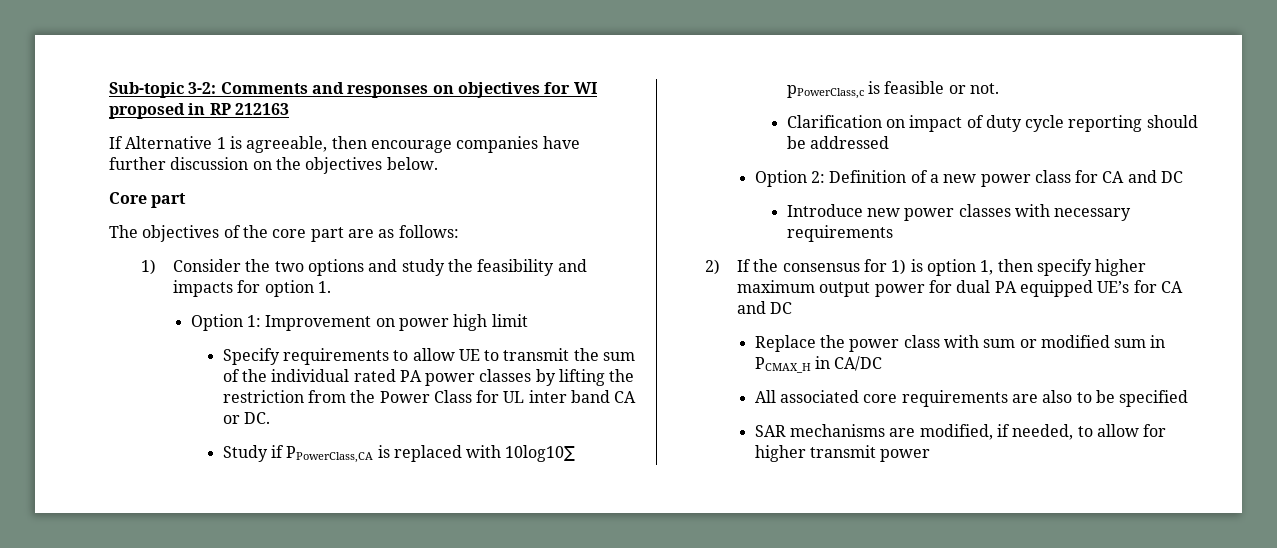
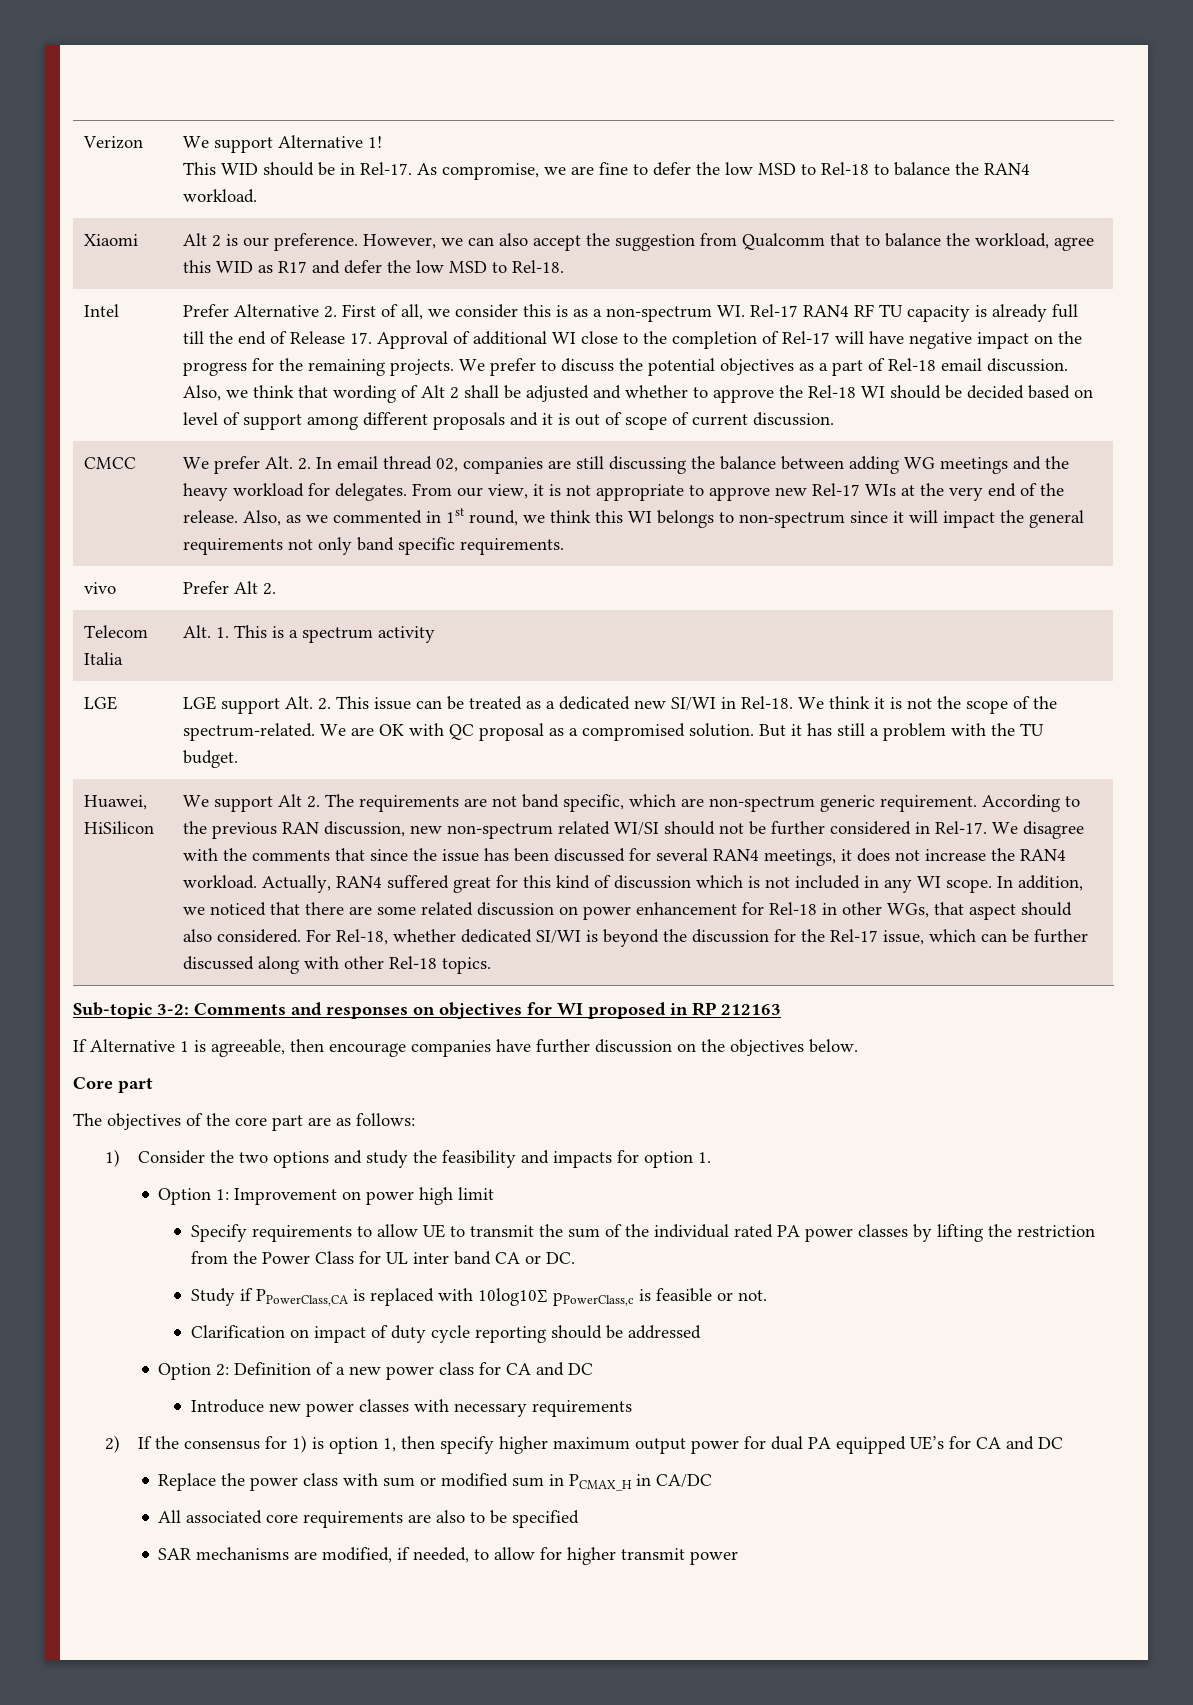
+ Verizon | We support Alternative 1!
+ This WID should be in Rel-17. As compromise, we are fine to defer the low MSD to Rel-18 to balance the RAN4 workload.
+ Xiaomi | Alt 2 is our preference. However, we can also accept the suggestion from Qualcomm that to balance the workload, agree this WID as R17 and defer the low MSD to Rel-18.
+ Intel | Prefer Alternative 2. First of all, we consider this is as a non-spectrum WI. Rel-17 RAN4 RF TU capacity is already full till the end of Release 17. Approval of additional WI close to the completion of Rel-17 will have negative impact on the progress for the remaining projects. We prefer to discuss the potential objectives as a part of Rel-18 email discussion. Also, we think that wording of Alt 2 shall be adjusted and whether to approve the Rel-18 WI should be decided based on level of support among different proposals and it is out of scope of current discussion.
+ CMCC | We prefer Alt. 2. In email thread 02, companies are still discussing the balance between adding WG meetings and the heavy workload for delegates. From our view, it is not appropriate to approve new Rel-17 WIs at the very end of the release. Also, as we commented in 1st round, we think this WI belongs to non-spectrum since it will impact the general requirements not only band specific requirements.
+ vivo | Prefer Alt 2.
+ Telecom Italia | Alt. 1. This is a spectrum activity
+ LGE | LGE support Alt. 2. This issue can be treated as a dedicated new SI/WI in Rel-18. We think it is not the scope of the spectrum-related. We are OK with QC proposal as a compromised solution. But it has still a problem with the TU budget.
+ Huawei, HiSilicon | We support Alt 2. The requirements are not band specific, which are non-spectrum generic requirement. According to the previous RAN discussion, new non-spectrum related WI/SI should not be further considered in Rel-17. We disagree with the comments that since the issue has been discussed for several RAN4 meetings, it does not increase the RAN4 workload. Actually, RAN4 suffered great for this kind of discussion which is not included in any WI scope. In addition, we noticed that there are some related discussion on power enhancement for Rel-18 in other WGs, that aspect should also considered. For Rel-18, whether dedicated SI/WI is beyond the discussion for the Rel-17 issue, which can be further discussed along with other Rel-18 topics.

